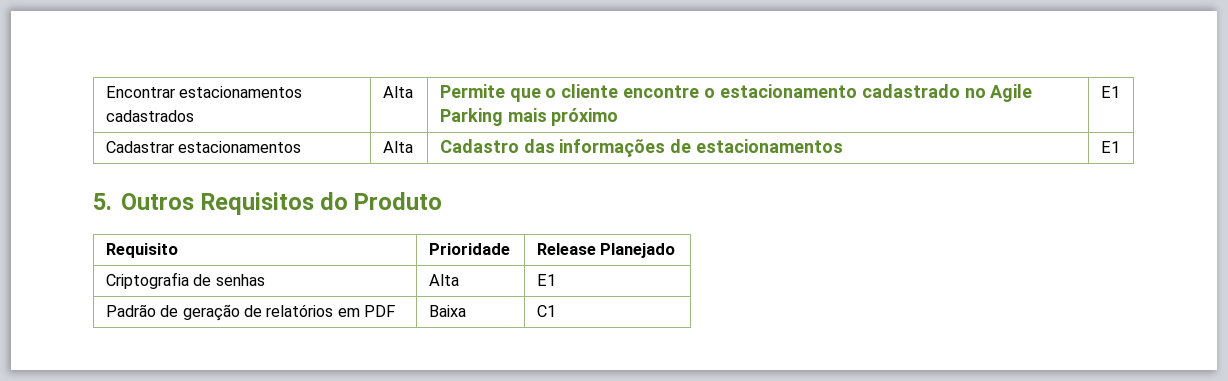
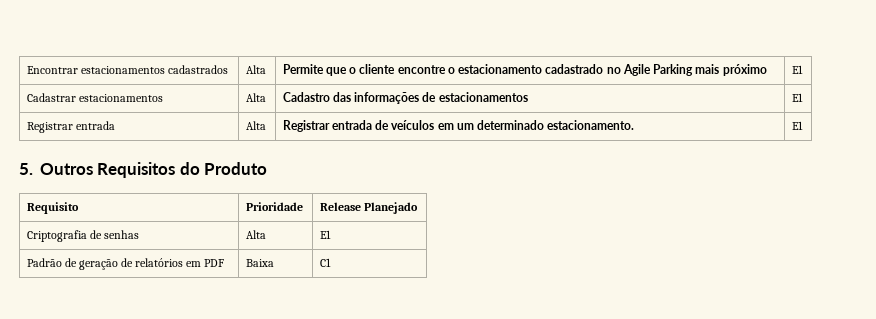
+ Registrar entrada | Alta | Registrar entrada de veículos em um determinado estacionamento. | E1

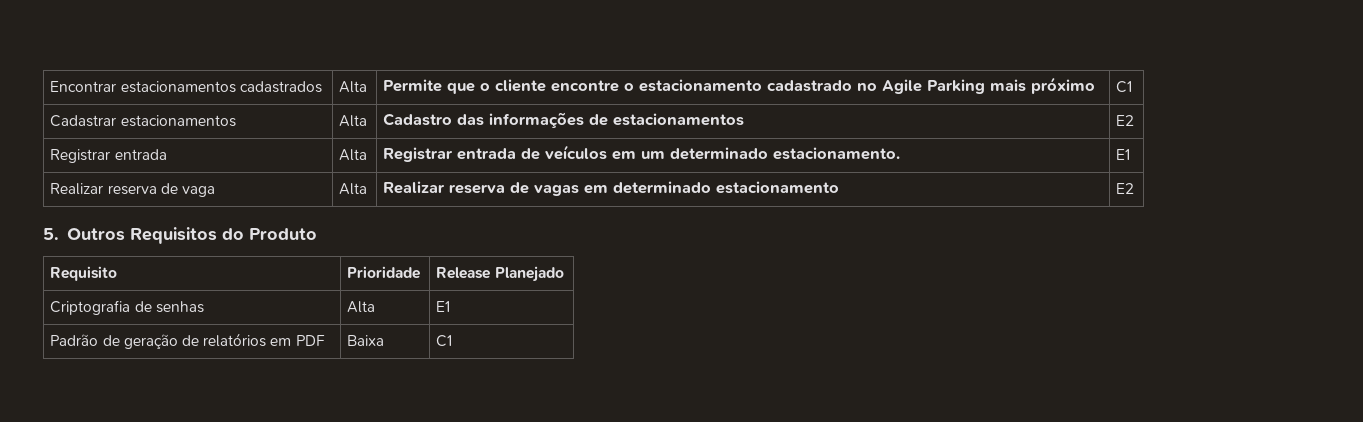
- Encontrar estacionamentos cadastrados | Alta | Permite que o cliente encontre o estacionamento cadastrado no Agile Parking mais próximo | E1
+ Encontrar estacionamentos cadastrados | Alta | Permite que o cliente encontre o estacionamento cadastrado no Agile Parking mais próximo | C1
- Cadastrar estacionamentos | Alta | Cadastro das informações de estacionamentos | E1
+ Cadastrar estacionamentos | Alta | Cadastro das informações de estacionamentos | E2
+ Realizar reserva de vaga | Alta | Realizar reserva de vagas em determinado estacionamento | E2

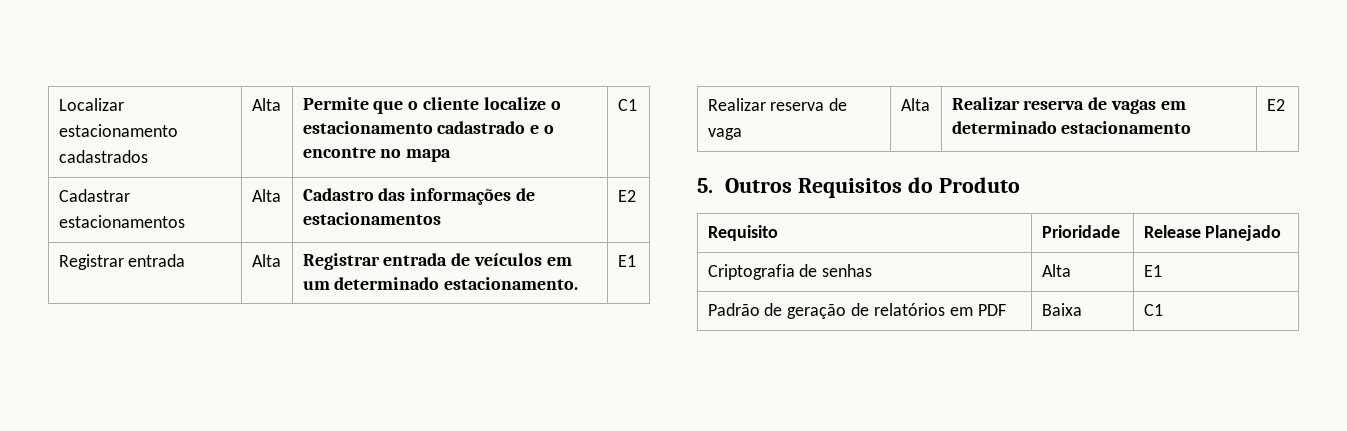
- Encontrar estacionamentos cadastrados | Alta | Permite que o cliente encontre o estacionamento cadastrado no Agile Parking mais próximo | C1
+ Localizar estacionamento cadastrados | Alta | Permite que o cliente localize o estacionamento cadastrado e o encontre no mapa | C1

